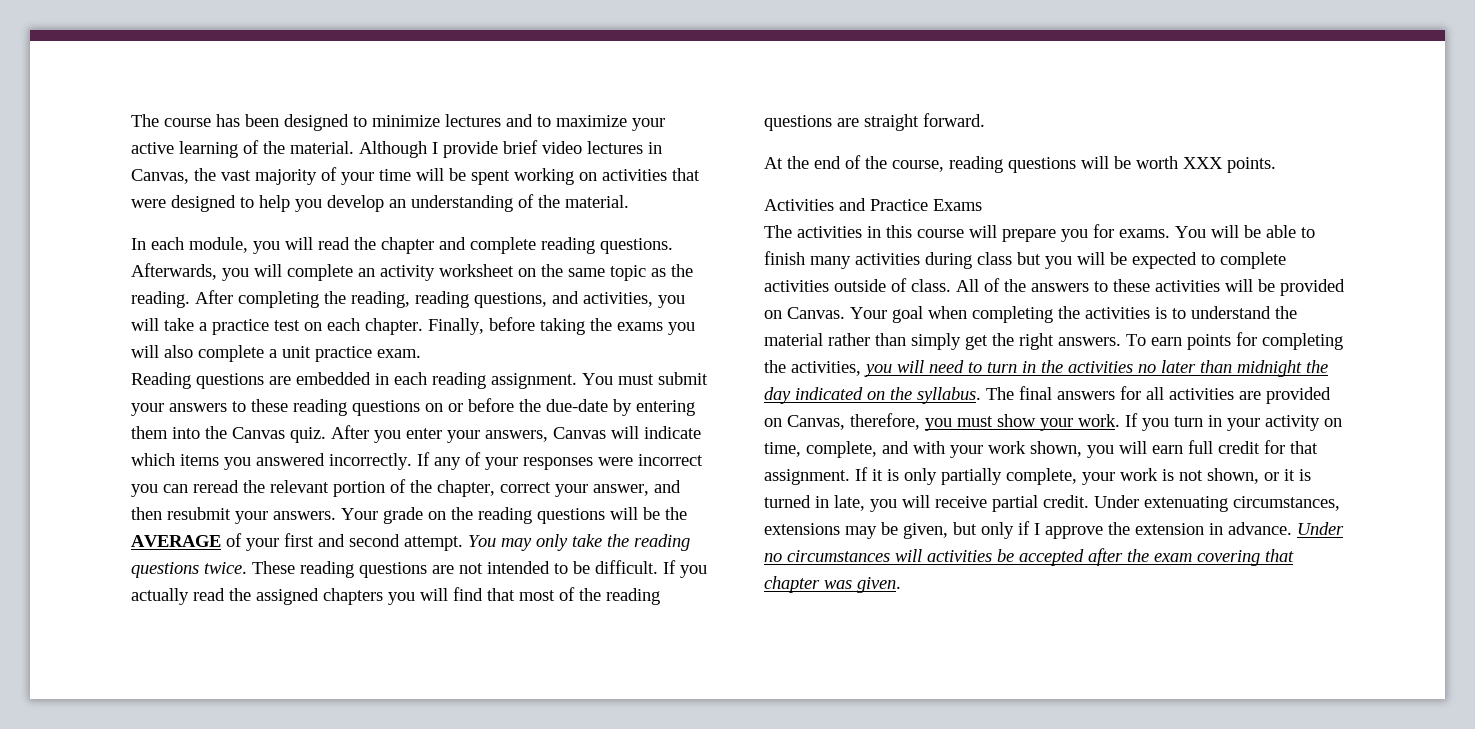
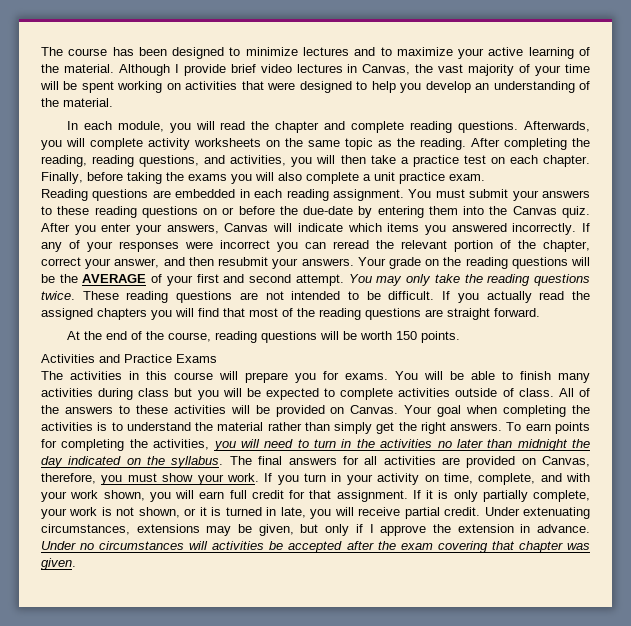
- Afterwards, you will complete an activity worksheet on the same topic as the reading.
+ Afterwards, you will complete activity worksheets on the same topic as the reading.
- After completing the reading, reading questions, and activities, you will take a practice test on each chapter.
+ After completing the reading, reading questions, and activities, you will then take a practice test on each chapter.
- At the end of the course, reading questions will be worth XXX points.
+ At the end of the course, reading questions will be worth 150 points.

